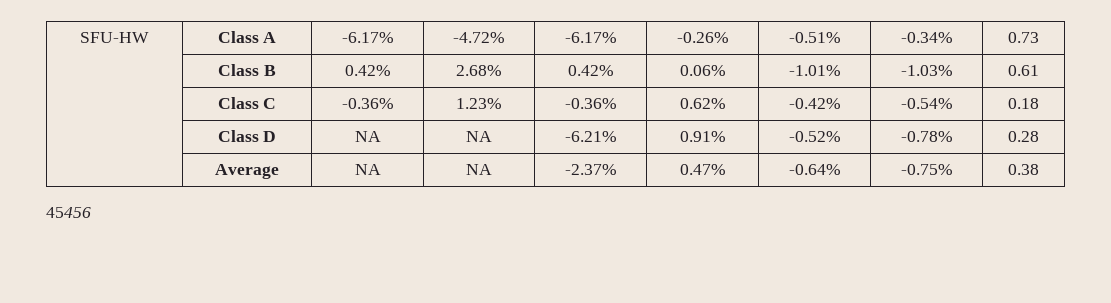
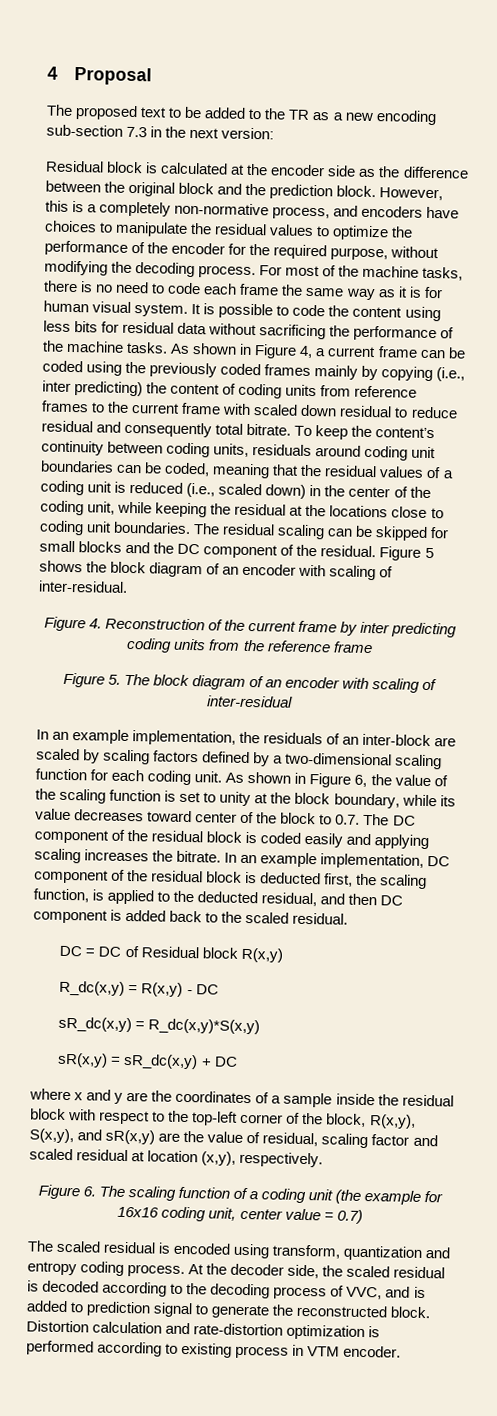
- SFU-HW | Class A | -6.17% | -4.72% | -6.17% | -0.26% | -0.51% | -0.34% | 0.73
- | Class B | 0.42% | 2.68% | 0.42% | 0.06% | -1.01% | -1.03% | 0.61
- | Class C | -0.36% | 1.23% | -0.36% | 0.62% | -0.42% | -0.54% | 0.18
- | Class D | NA | NA | -6.21% | 0.91% | -0.52% | -0.78% | 0.28
- | Average | NA | NA | -2.37% | 0.47% | -0.64% | -0.75% | 0.38
- 45456
+ 4 Proposal
+ The proposed text to be added to the TR as a new encoding sub-section 7.3 in the next version:
+ Residual block is calculated at the encoder side as the difference between the original block and the prediction block. However, this is a completely non-normative process, and encoders have choices to manipulate the residual values to optimize the performance of the encoder for the required purpose, without modifying the decoding process. For most of the machine tasks, there is no need to code each frame the same way as it is for human visual system. It is possible to code the content using less bits for residual data without sacrificing the performance of the machine tasks. As shown in Figure 4, a current frame can be coded using the previously coded frames mainly by copying (i.e., inter predicting) the content of coding units from reference frames to the current frame with scaled down residual to reduce residual and consequently total bitrate. To keep the content’s continuity between coding units, residuals around coding unit boundaries can be coded, meaning that the residual values of a coding unit is reduced (i.e., scaled down) in the center of the coding unit, while keeping the residual at the locations close to coding unit boundaries. The residual scaling can be skipped for small blocks and the DC component of the residual. Figure 5 shows the block diagram of an encoder with scaling of inter-residual.
+ Figure 4. Reconstruction of the current frame by inter predicting coding units from the reference frame
+ Figure 5. The block diagram of an encoder with scaling of inter-residual
+ In an example implementation, the residuals of an inter-block are scaled by scaling factors defined by a two-dimensional scaling function for each coding unit. As shown in Figure 6, the value of the scaling function is set to unity at the block boundary, while its value decreases toward center of the block to 0.7. The DC component of the residual block is coded easily and applying scaling increases the bitrate. In an example implementation, DC component of the residual block is deducted first, the scaling function, is applied to the deducted residual, and then DC component is added back to the scaled residual.
+ DC = DC of Residual block R(x,y)
+ R_dc(x,y) = R(x,y) - DC
+ sR_dc(x,y) = R_dc(x,y)*S(x,y)
+ sR(x,y) = sR_dc(x,y) + DC
+ where x and y are the coordinates of a sample inside the residual block with respect to the top-left corner of the block, R(x,y), S(x,y), and sR(x,y) are the value of residual, scaling factor and scaled residual at location (x,y), respectively.
+ Figure 6. The scaling function of a coding unit (the example for 16x16 coding unit, center value = 0.7)
+ The scaled residual is encoded using transform, quantization and entropy coding process. At the decoder side, the scaled residual is decoded according to the decoding process of VVC, and is added to prediction signal to generate the reconstructed block. Distortion calculation and rate-distortion optimization is performed according to existing process in VTM encoder.

